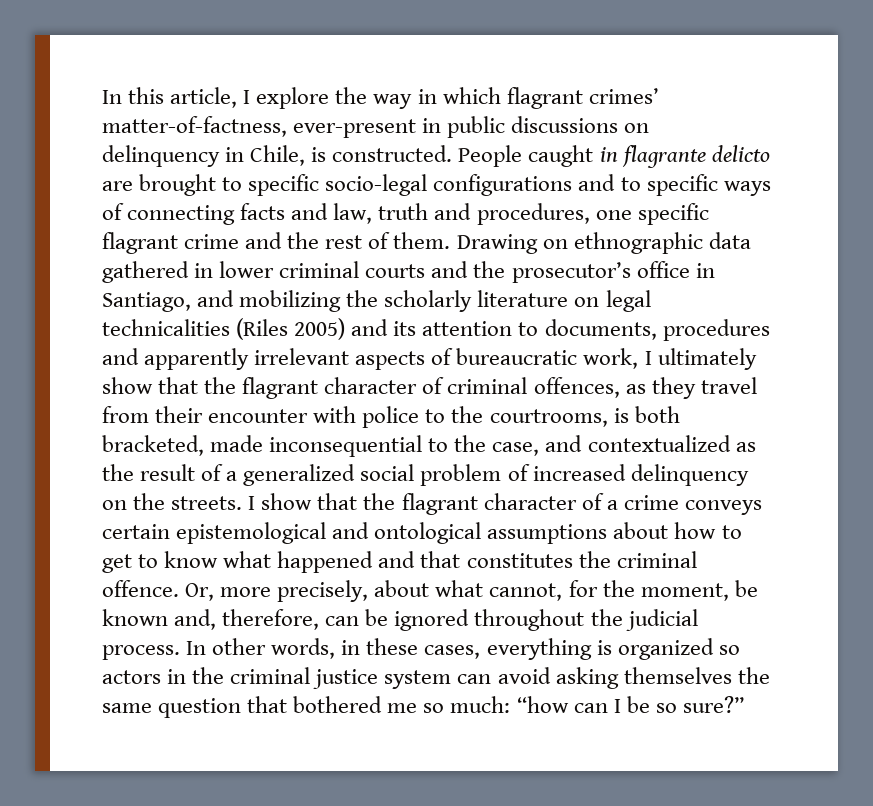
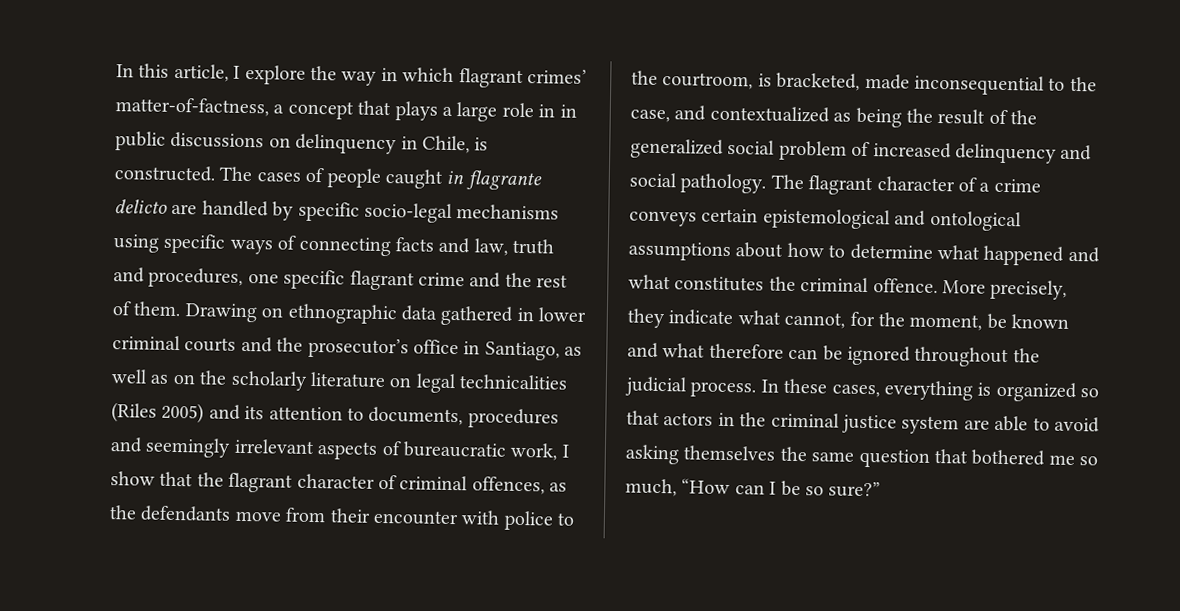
- In this article, I explore the way in which flagrant crimes’ matter-of-factness, ever-present in public discussions on delinquency in Chile, is constructed.
+ In this article, I explore the way in which flagrant crimes’ matter-of-factness, a concept that plays a large role in in public discussions on delinquency in Chile, is constructed.
- People caught in flagrante delicto are brought to specific socio-legal configurations and to specific ways of connecting facts and law, truth and procedures, one specific flagrant crime and the rest of them.
+ The cases of people caught in flagrante delicto are handled by specific socio-legal mechanisms using specific ways of connecting facts and law, truth and procedures, one specific flagrant crime and the rest of them.
- Drawing on ethnographic data gathered in lower criminal courts and the prosecutor’s office in Santiago, and mobilizing the scholarly literature on legal technicalities (Riles 2005) and its attention to documents, procedures and apparently irrelevant aspects of bureaucratic work, I ultimately show that the flagrant character of criminal offences, as they travel from their encounter with police to the courtrooms, is both bracketed, made inconsequential to the case, and contextualized as the result of a generalized social problem of increased delinquency on the streets. I show that the flagrant character of a crime conveys certain epistemological and ontological assumptions about how to get to know what happened and that constitutes the criminal offence.
+ Drawing on ethnographic data gathered in lower criminal courts and the prosecutor’s office in Santiago, as well as on the scholarly literature on legal technicalities (Riles 2005) and its attention to documents, procedures and seemingly irrelevant aspects of bureaucratic work, I show that the flagrant character of criminal offences, as the defendants move from their encounter with police to the courtroom, is bracketed, made inconsequential to the case, and contextualized as being the result of the generalized social problem of increased delinquency and social pathology. The flagrant character of a crime conveys certain epistemological and ontological assumptions about how to determine what happened and what constitutes the criminal offence.
- Or, more precisely, about what cannot, for the moment, be known and, therefore, can be ignored throughout the judicial process.
+ More precisely, they indicate what cannot, for the moment, be known and what therefore can be ignored throughout the judicial process.
- In other words, in these cases, everything is organized so actors in the criminal justice system can avoid asking themselves the same question that bothered me so much: “how can I be so sure?”
+ In these cases, everything is organized so that actors in the criminal justice system are able to avoid asking themselves the same question that bothered me so much, “How can I be so sure?”

